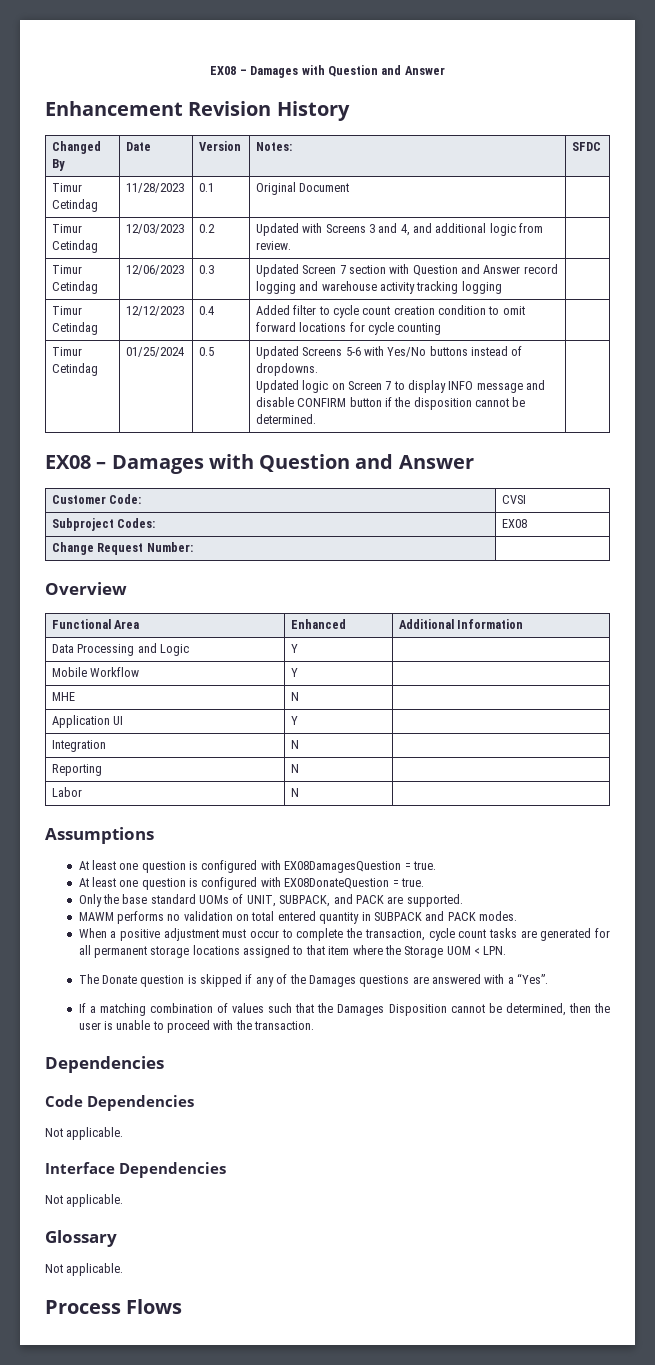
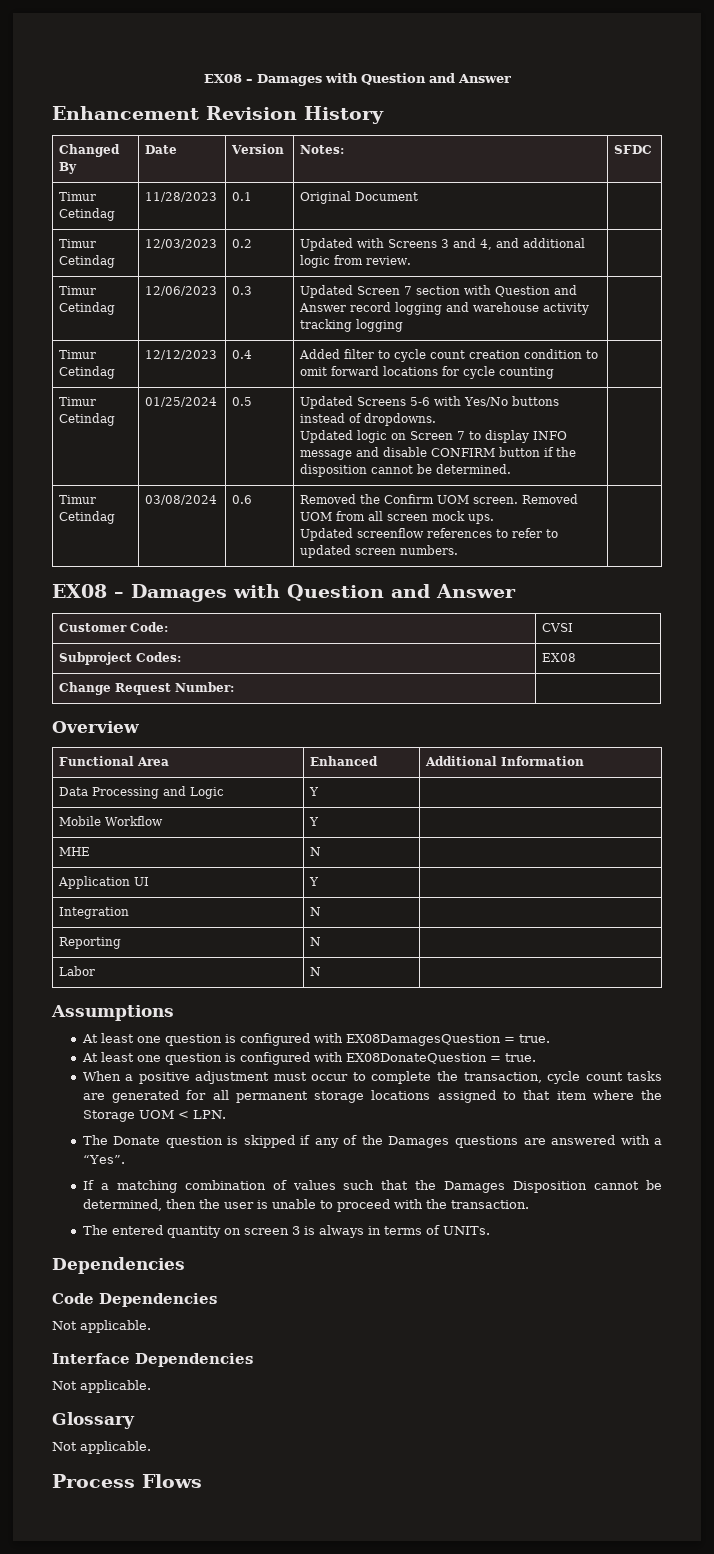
+ Timur Cetindag | 03/08/2024 | 0.6 | Removed the Confirm UOM screen. Removed UOM from all screen mock ups.
+ Updated screenflow references to refer to updated screen numbers. |
- Only the base standard UOMs of UNIT, SUBPACK, and PACK are supported.
- MAWM performs no validation on total entered quantity in SUBPACK and PACK modes.
+ The entered quantity on screen 3 is always in terms of UNITs.

